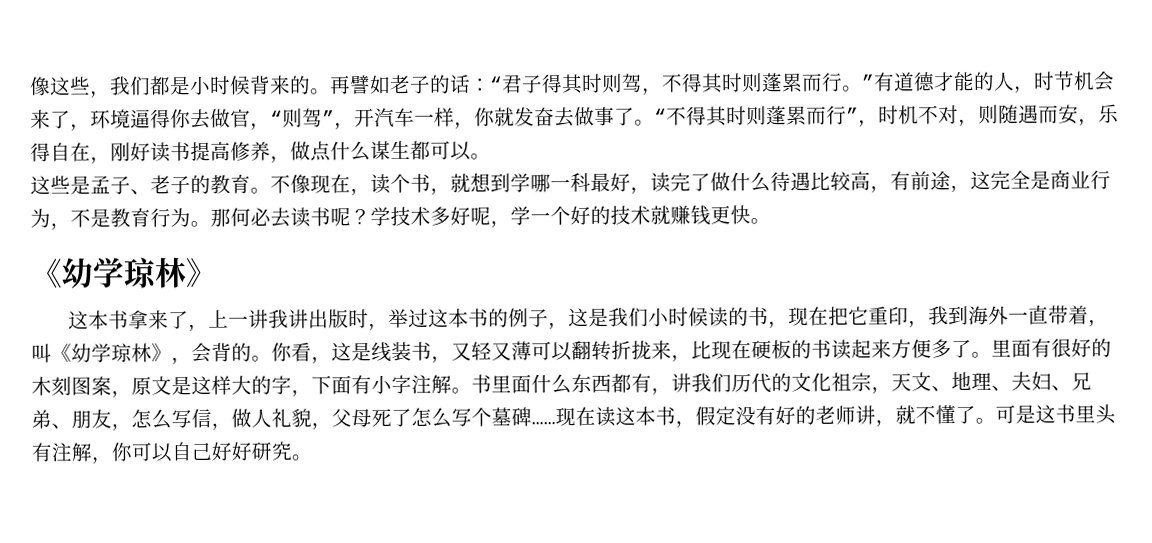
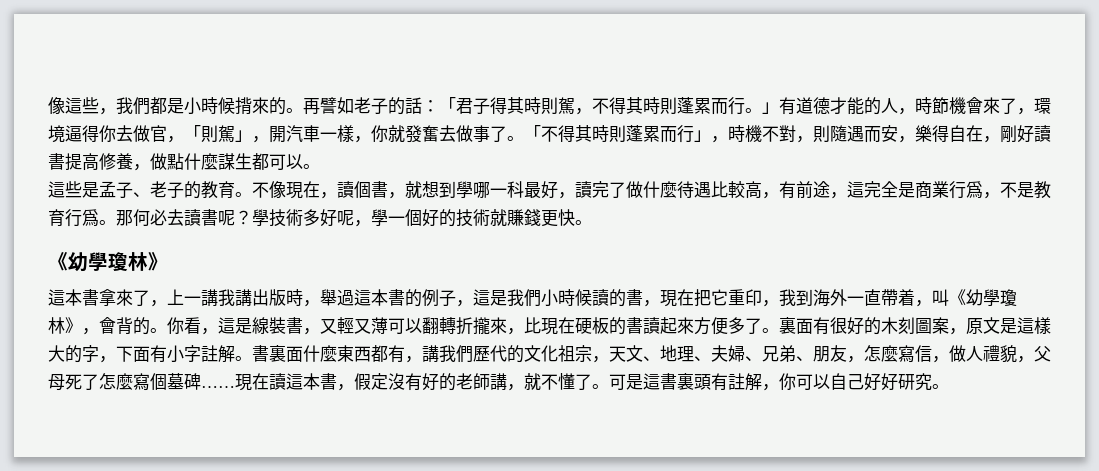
- 像这些，我们都是小时候背来的。
+ 像這些，我們都是小時候揹來的。
- 再譬如老子的话：“君子得其时则驾，不得其时则蓬累而行。”有道德才能的人，时节机会来了，环境逼得你去做官，“则驾”，开汽车一样，你就发奋去做事了。“不得其时则蓬累而行”，时机不对，则随遇而安，乐得自在，刚好读书提高修养，做点什么谋生都可以。
+ 再譬如老子的話：「君子得其時則駕，不得其時則蓬累而行。」有道德才能的人，時節機會來了，環境逼得你去做官，「則駕」，開汽車一樣，你就發奮去做事了。「不得其時則蓬累而行」，時機不對，則隨遇而安，樂得自在，剛好讀書提高修養，做點什麼謀生都可以。
- 这些是孟子、老子的教育。
+ 這些是孟子、老子的教育。
- 不像现在，读个书，就想到学哪一科最好，读完了做什么待遇比较高，有前途，这完全是商业行为，不是教育行为。
+ 不像現在，讀個書，就想到學哪一科最好，讀完了做什麼待遇比較高，有前途，這完全是商業行爲，不是教育行爲。
- 那何必去读书呢？学技术多好呢，学一个好的技术就赚钱更快。
- 《幼学琼林》
+ 那何必去讀書呢？學技術多好呢，學一個好的技術就賺錢更快。
+ 《幼學瓊林》
- 这本书拿来了，上一讲我讲出版时，举过这本书的例子，这是我们小时候读的书，现在把它重印，我到海外一直带着，叫《幼学琼林》，会背的。你看，这是线装书，又轻又薄可以翻转折拢来，比现在硬板的书读起来方便多了。
+ 這本書拿來了，上一講我講出版時，舉過這本書的例子，這是我們小時候讀的書，現在把它重印，我到海外一直帶着，叫《幼學瓊林》，會背的。你看，這是線裝書，又輕又薄可以翻轉折攏來，比現在硬板的書讀起來方便多了。
- 里面有很好的木刻图案，原文是这样大的字，下面有小字注解。书里面什么东西都有，讲我们历代的文化祖宗，天文、地理、夫妇、兄弟、朋友，怎么写信，做人礼貌，父母死了怎么写个墓碑……
+ 裏面有很好的木刻圖案，原文是這樣大的字，下面有小字註解。書裏面什麼東西都有，講我們歷代的文化祖宗，天文、地理、夫婦、兄弟、朋友，怎麼寫信，做人禮貌，父母死了怎麼寫個墓碑……
- 现在读这本书，假定没有好的老师讲，就不懂了。
+ 現在讀這本書，假定沒有好的老師講，就不懂了。
- 可是这书里头有注解，你可以自己好好研究。
+ 可是這書裏頭有註解，你可以自己好好研究。

